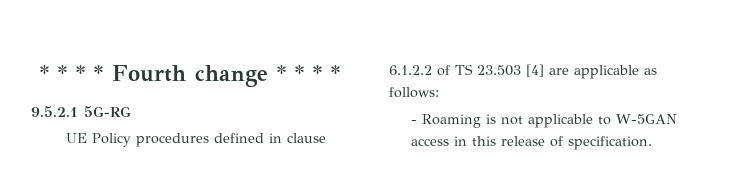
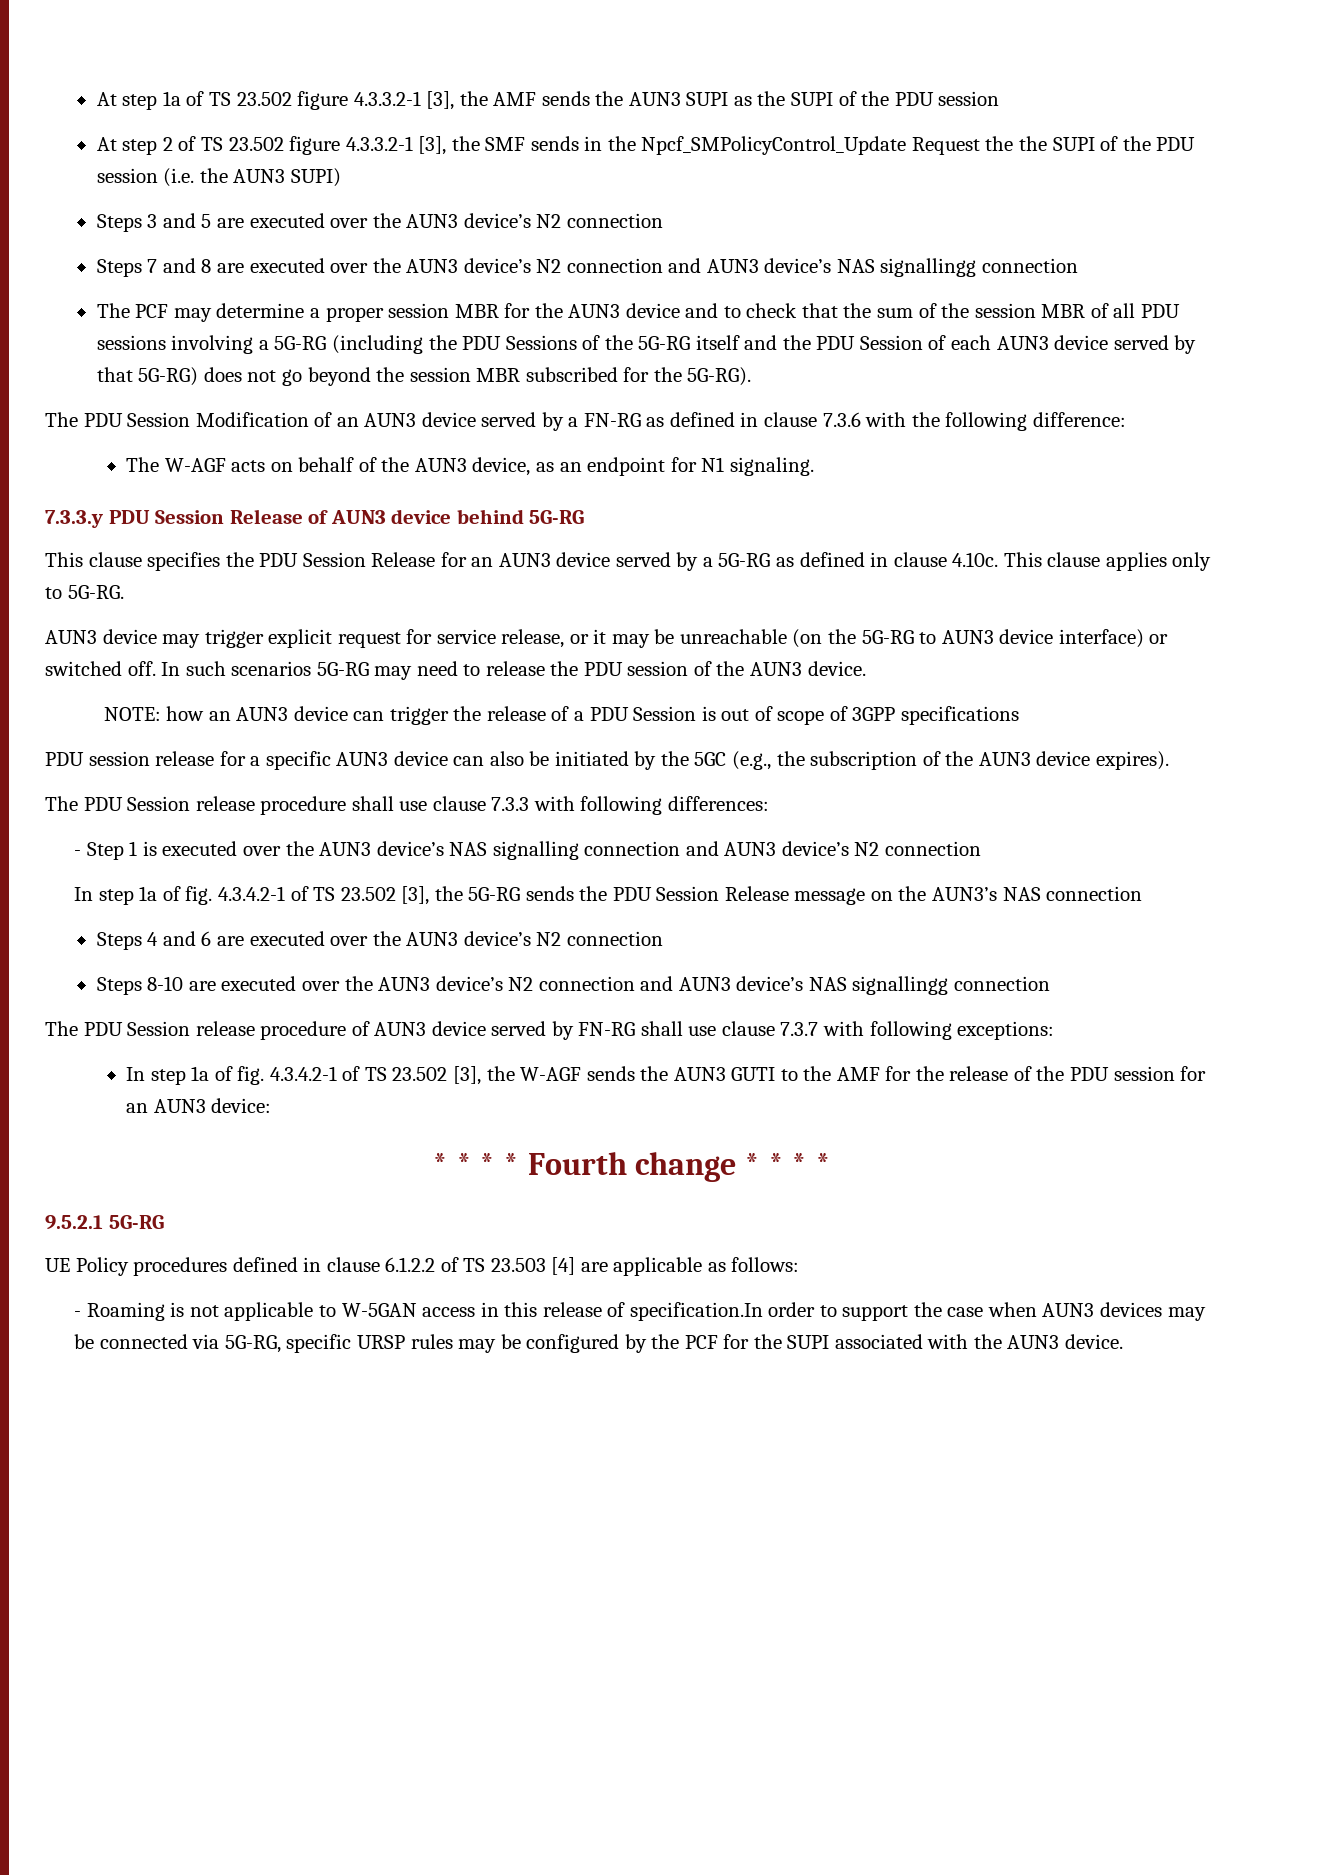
+ At step 1a of TS 23.502 figure 4.3.3.2-1 [3], the AMF sends the AUN3 SUPI as the SUPI of the PDU session
+ At step 2 of TS 23.502 figure 4.3.3.2-1 [3], the SMF sends in the Npcf_SMPolicyControl_Update Request the the SUPI of the PDU session (i.e. the AUN3 SUPI)
+ Steps 3 and 5 are executed over the AUN3 device’s N2 connection
+ Steps 7 and 8 are executed over the AUN3 device’s N2 connection and AUN3 device’s NAS signallingg connection
+ The PCF may determine a proper session MBR for the AUN3 device and to check that the sum of the session MBR of all PDU sessions involving a 5G-RG (including the PDU Sessions of the 5G-RG itself and the PDU Session of each AUN3 device served by that 5G-RG) does not go beyond the session MBR subscribed for the 5G-RG).
+ The PDU Session Modification of an AUN3 device served by a FN-RG as defined in clause 7.3.6 with the following difference:
+ The W-AGF acts on behalf of the AUN3 device, as an endpoint for N1 signaling.
+ 7.3.3.y PDU Session Release of AUN3 device behind 5G-RG
+ This clause specifies the PDU Session Release for an AUN3 device served by a 5G-RG as defined in clause 4.10c. This clause applies only to 5G-RG.
+ AUN3 device may trigger explicit request for service release, or it may be unreachable (on the 5G-RG to AUN3 device interface) or switched off. In such scenarios 5G-RG may need to release the PDU session of the AUN3 device.
+ NOTE: how an AUN3 device can trigger the release of a PDU Session is out of scope of 3GPP specifications
+ PDU session release for a specific AUN3 device can also be initiated by the 5GC (e.g., the subscription of the AUN3 device expires).
+ The PDU Session release procedure shall use clause 7.3.3 with following differences:
+ - Step 1 is executed over the AUN3 device’s NAS signalling connection and AUN3 device’s N2 connection
+ In step 1a of fig. 4.3.4.2-1 of TS 23.502 [3], the 5G-RG sends the PDU Session Release message on the AUN3’s NAS connection
+ Steps 4 and 6 are executed over the AUN3 device’s N2 connection
+ Steps 8-10 are executed over the AUN3 device’s N2 connection and AUN3 device’s NAS signallingg connection
+ The PDU Session release procedure of AUN3 device served by FN-RG shall use clause 7.3.7 with following exceptions:
+ In step 1a of fig. 4.3.4.2-1 of TS 23.502 [3], the W-AGF sends the AUN3 GUTI to the AMF for the release of the PDU session for an AUN3 device:
- - Roaming is not applicable to W-5GAN access in this release of specification.
+ - Roaming is not applicable to W-5GAN access in this release of specification.In order to support the case when AUN3 devices may be connected via 5G-RG, specific URSP rules may be configured by the PCF for the SUPI associated with the AUN3 device.

